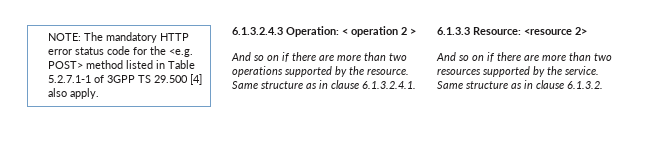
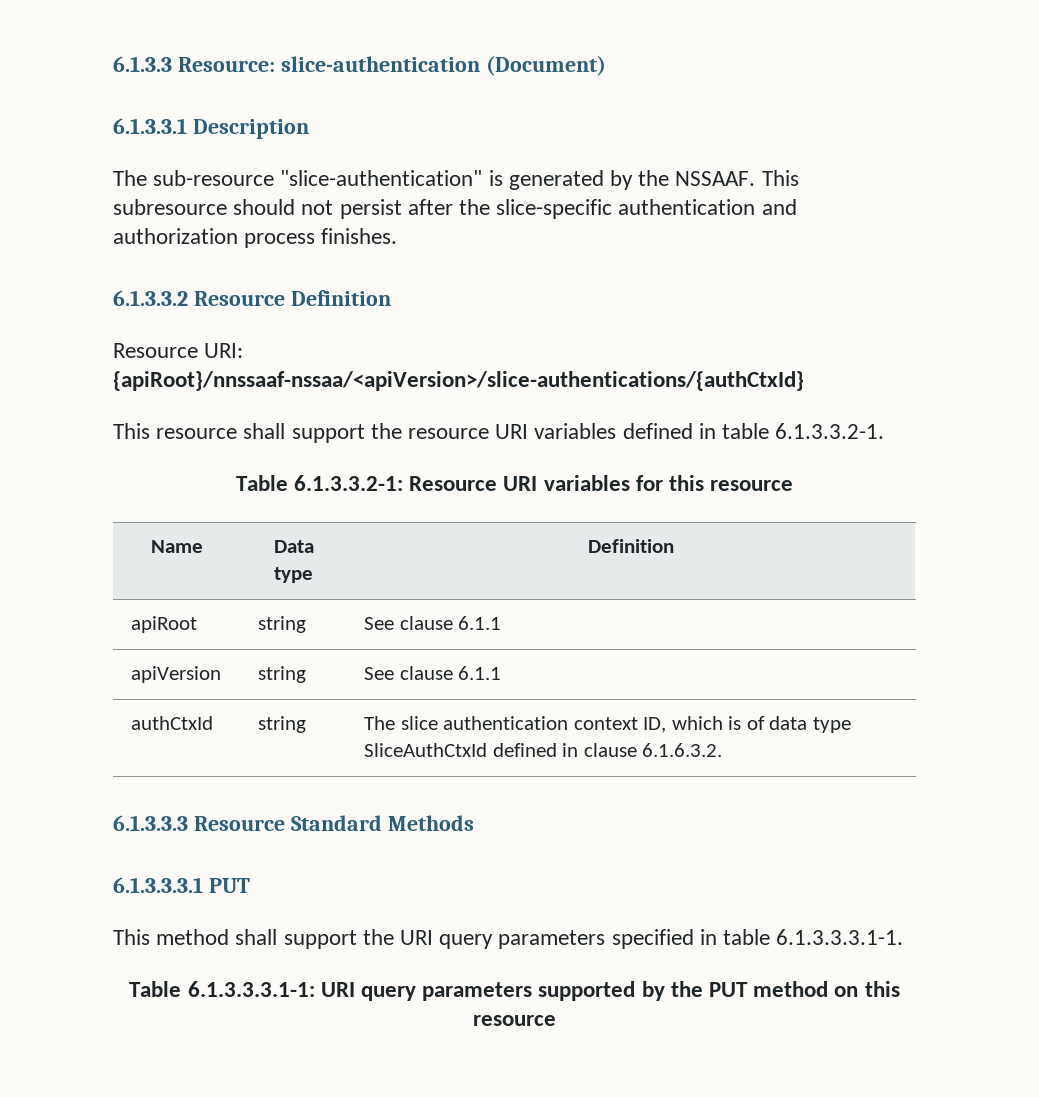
- NOTE: The mandatory HTTP error status code for the <e.g. POST> method listed in Table 5.2.7.1-1 of 3GPP TS 29.500 [4] also apply.
- 6.1.3.2.4.3 Operation: < operation 2 >
- And so on if there are more than two operations supported by the resource. Same structure as in clause 6.1.3.2.4.1.
- 6.1.3.3 Resource: <resource 2>
- And so on if there are more than two resources supported by the service. Same structure as in clause 6.1.3.2.
+ 6.1.3.3 Resource: slice-authentication (Document)
+ 6.1.3.3.1 Description
+ The sub-resource "slice-authentication" is generated by the NSSAAF. This subresource should not persist after the slice-specific authentication and authorization process finishes.
+ 6.1.3.3.2 Resource Definition
+ Resource URI: {apiRoot}/nnssaaf-nssaa/<apiVersion>/slice-authentications/{authCtxId}
+ This resource shall support the resource URI variables defined in table 6.1.3.3.2-1.
+ Table 6.1.3.3.2-1: Resource URI variables for this resource
+ Name | Data type | Definition
+ apiRoot | string | See clause 6.1.1
+ apiVersion | string | See clause 6.1.1
+ authCtxId | string | The slice authentication context ID, which is of data type SliceAuthCtxId defined in clause 6.1.6.3.2.
+ 6.1.3.3.3 Resource Standard Methods
+ 6.1.3.3.3.1 PUT
+ This method shall support the URI query parameters specified in table 6.1.3.3.3.1-1.
+ Table 6.1.3.3.3.1-1: URI query parameters supported by the PUT method on this resource

